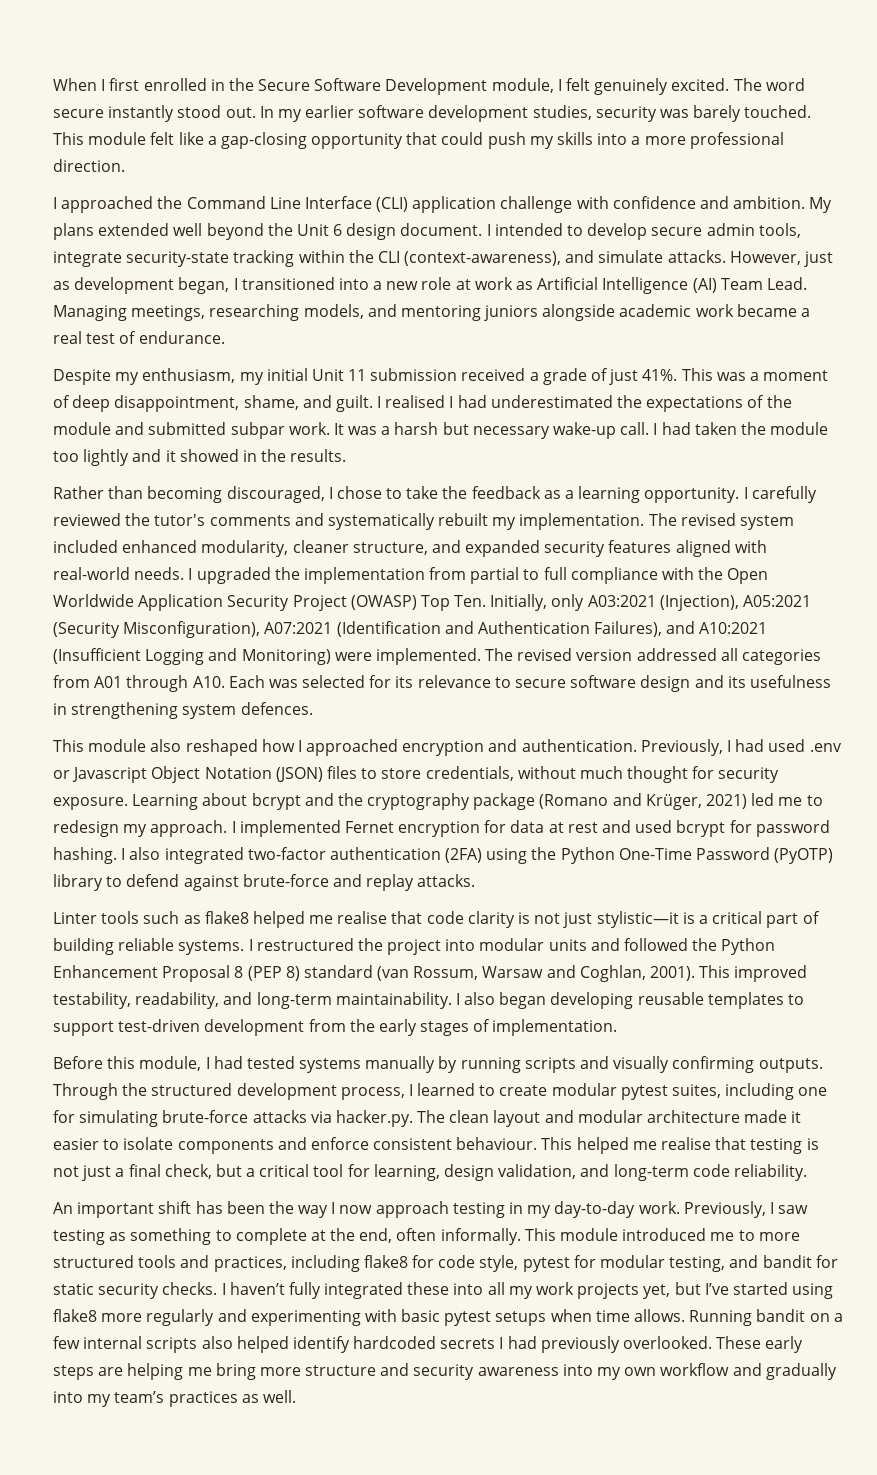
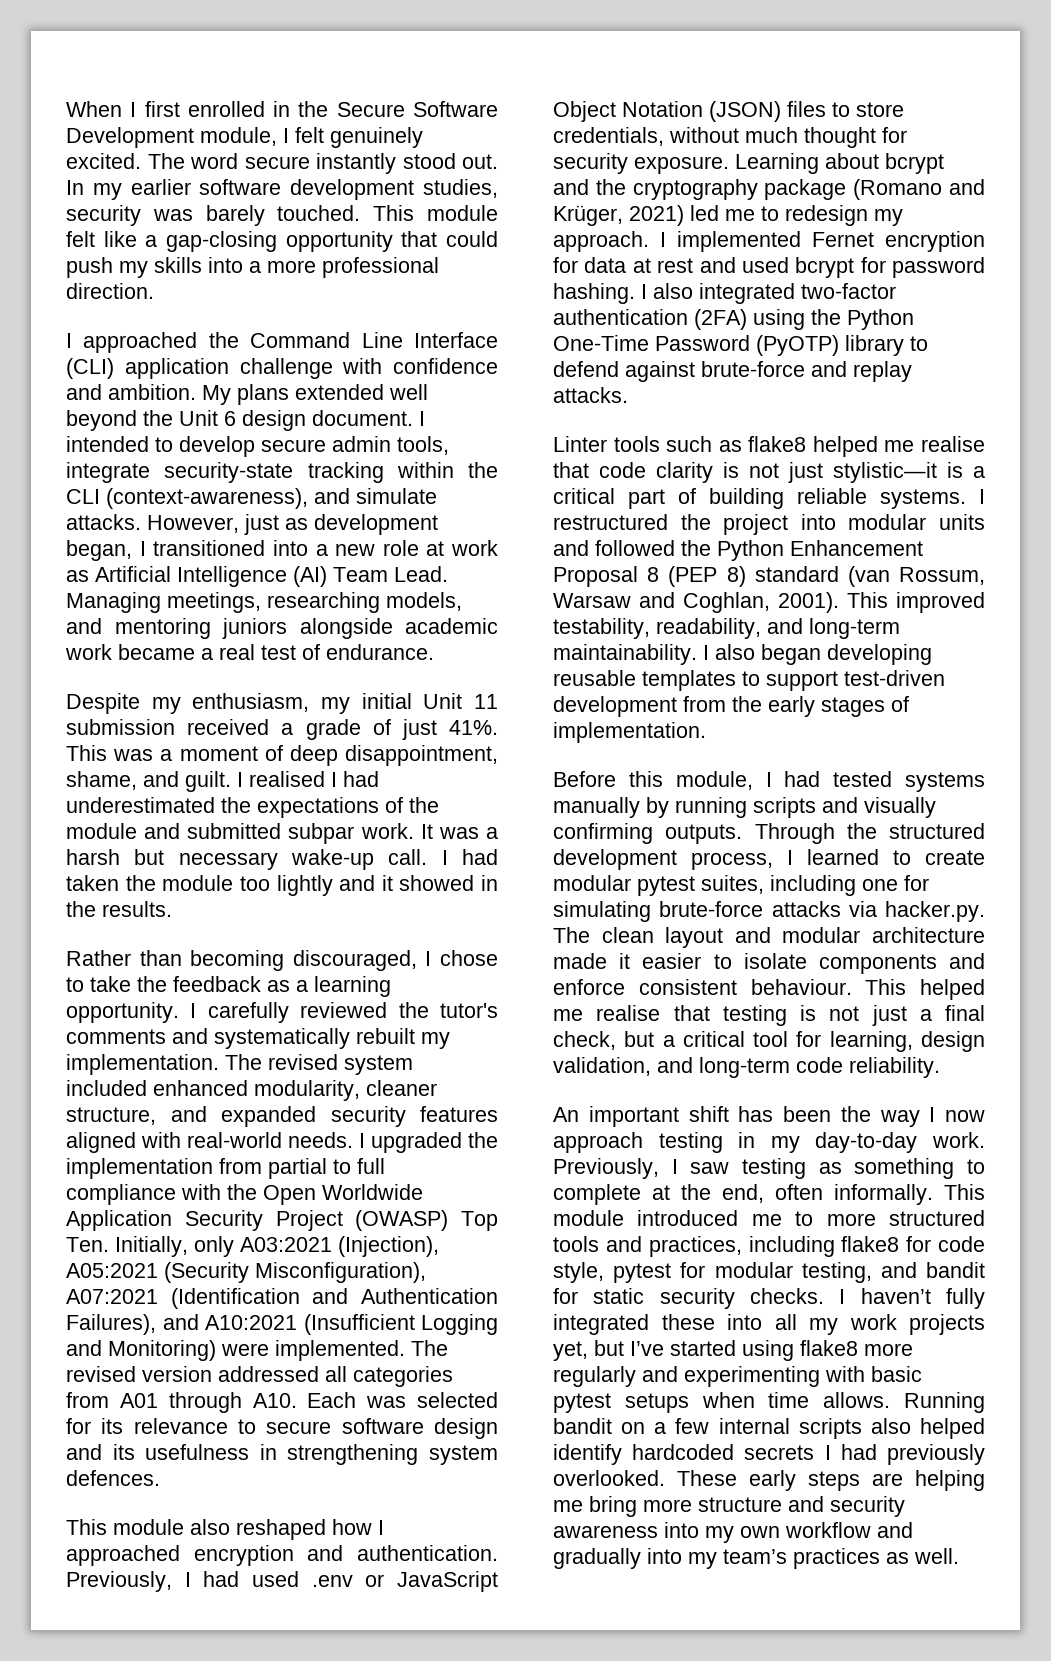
- Previously, I had used .env or Javascript Object Notation (JSON) files to store credentials, without much thought for security exposure.
+ Previously, I had used .env or JavaScript Object Notation (JSON) files to store credentials, without much thought for security exposure.

